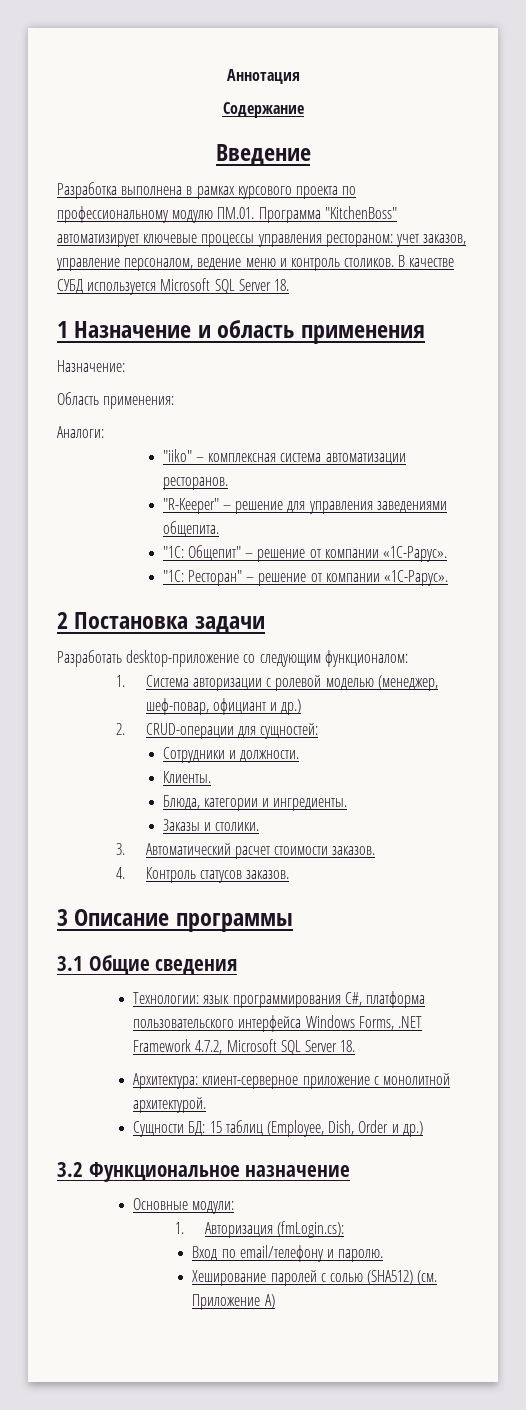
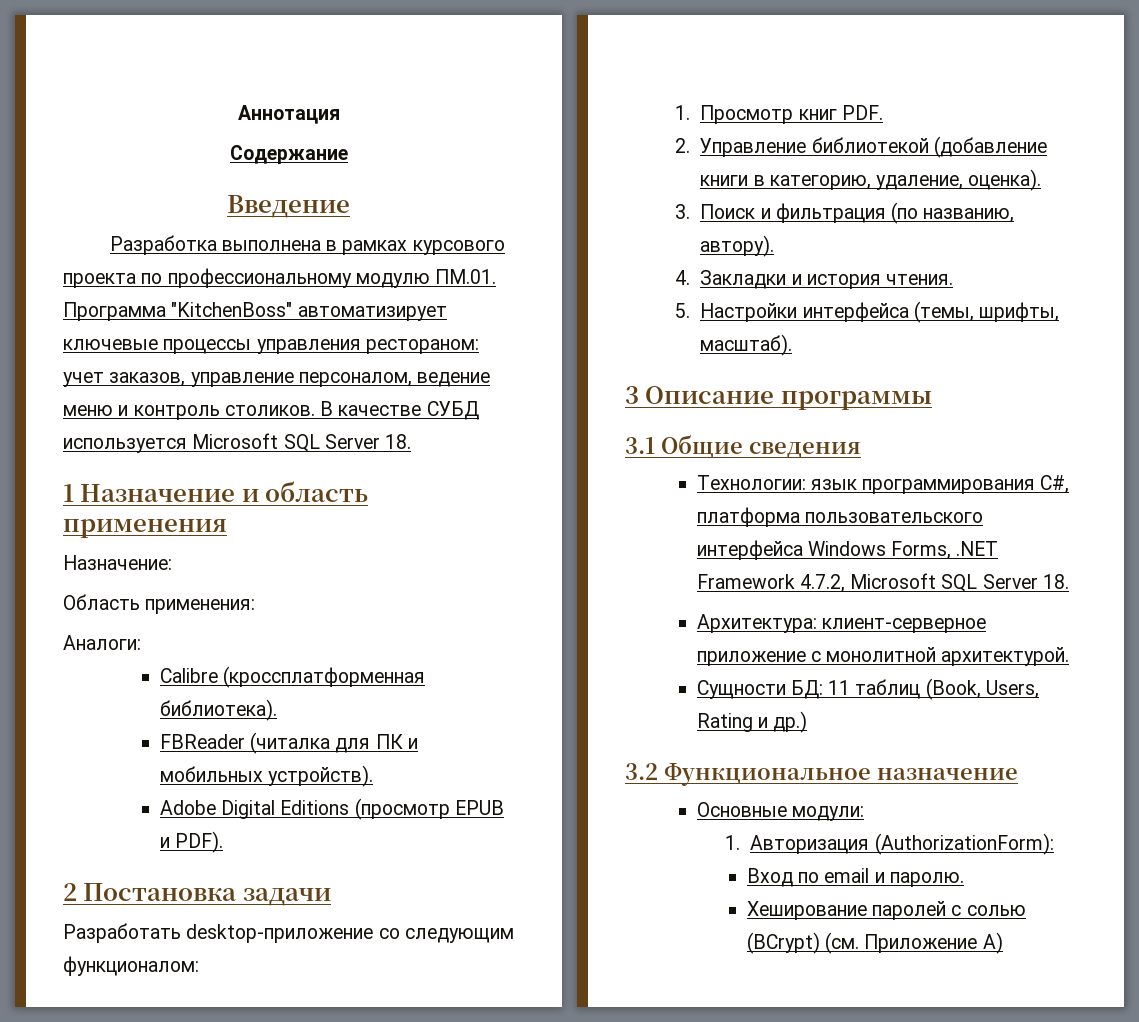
- "iiko" – комплексная система автоматизации ресторанов.
- "R-Keeper" – решение для управления заведениями общепита.
- "1C: Общепит" – решение от компании «1С-Рарус».
- "1C: Ресторан" – решение от компании «1С-Рарус».
+ Calibre (кроссплатформенная библиотека).
+ FBReader (читалка для ПК и мобильных устройств).
+ Adobe Digital Editions (просмотр EPUB и PDF).
- 1. Система авторизации с ролевой моделью (менеджер, шеф-повар, официант и др.)
- 2. CRUD-операции для сущностей:
- Сотрудники и должности.
- Клиенты.
- Блюда, категории и ингредиенты.
- Заказы и столики.
- 3. Автоматический расчет стоимости заказов.
- 4. Контроль статусов заказов.
+ 1. Просмотр книг PDF.
+ 2. Управление библиотекой (добавление книги в категорию, удаление, оценка).
+ 3. Поиск и фильтрация (по названию, автору).
+ 4. Закладки и история чтения.
+ 5. Настройки интерфейса (темы, шрифты, масштаб).
- Сущности БД: 15 таблиц (Employee, Dish, Order и др.)
+ Сущности БД: 11 таблиц (Book, Users, Rating и др.)
- 1. Авторизация (fmLogin.cs):
+ 1. Авторизация (AuthorizationForm):
- Вход по email/телефону и паролю.
+ Вход по email и паролю.
- Хеширование паролей с солью (SHA512) (см. Приложение А)
+ Хеширование паролей с солью (BCrypt) (см. Приложение А)

